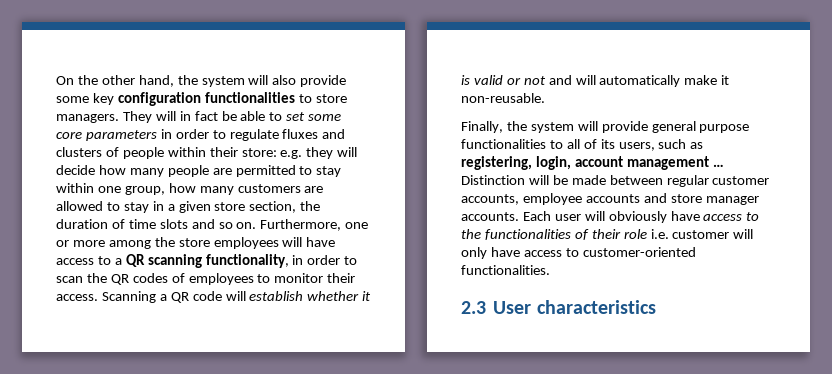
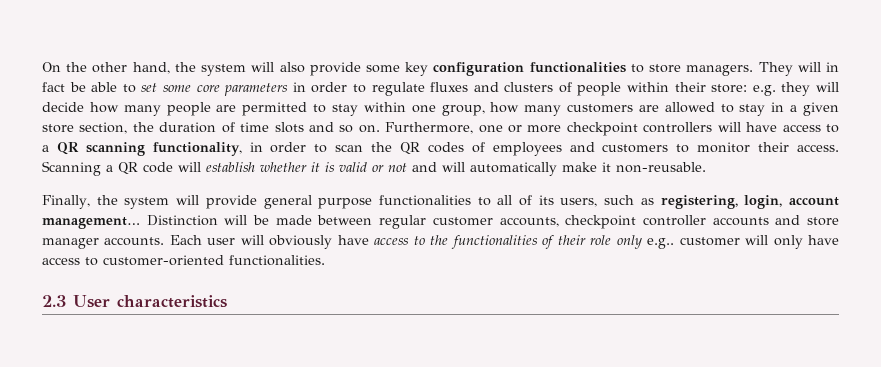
- Furthermore, one or more among the store employees will have access to a QR scanning functionality, in order to scan the QR codes of employees to monitor their access.
+ Furthermore, one or more checkpoint controllers will have access to a QR scanning functionality, in order to scan the QR codes of employees and customers to monitor their access.
- Finally, the system will provide general purpose functionalities to all of its users, such as registering, login, account management …
+ Finally, the system will provide general purpose functionalities to all of its users, such as registering, login, account management…
- Distinction will be made between regular customer accounts, employee accounts and store manager accounts.
+ Distinction will be made between regular customer accounts, checkpoint controller accounts and store manager accounts.
- Each user will obviously have access to the functionalities of their role i.e. customer will only have access to customer-oriented functionalities.
+ Each user will obviously have access to the functionalities of their role only e.g.. customer will only have access to customer-oriented functionalities.

